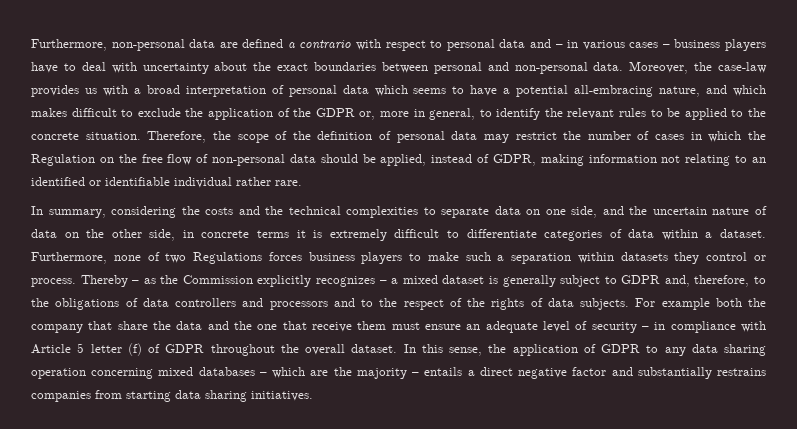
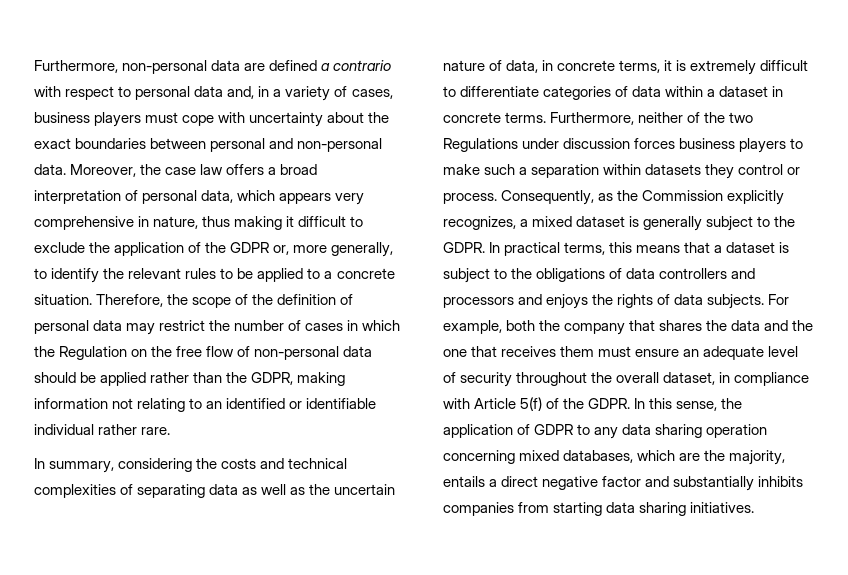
- Furthermore, non-personal data are defined a contrario with respect to personal data and – in various cases – business players have to deal with uncertainty about the exact boundaries between personal and non-personal data.
+ Furthermore, non-personal data are defined a contrario with respect to personal data and, in a variety of cases, business players must cope with uncertainty about the exact boundaries between personal and non-personal data.
- Moreover, the case-law provides us with a broad interpretation of personal data which seems to have a potential all-embracing nature, and which makes difficult to exclude the application of the GDPR or, more in general, to identify the relevant rules to be applied to the concrete situation.
+ Moreover, the case law offers a broad interpretation of personal data, which appears very comprehensive in nature, thus making it difficult to exclude the application of the GDPR or, more generally, to identify the relevant rules to be applied to a concrete situation.
- Therefore, the scope of the definition of personal data may restrict the number of cases in which the Regulation on the free flow of non-personal data should be applied, instead of GDPR, making information not relating to an identified or identifiable individual rather rare.
+ Therefore, the scope of the definition of personal data may restrict the number of cases in which the Regulation on the free flow of non-personal data should be applied rather than the GDPR, making information not relating to an identified or identifiable individual rather rare.
- In summary, considering the costs and the technical complexities to separate data on one side, and the uncertain nature of data on the other side, in concrete terms it is extremely difficult to differentiate categories of data within a dataset. Furthermore, none of two Regulations forces business players to make such a separation within datasets they control or process.
+ In summary, considering the costs and technical complexities of separating data as well as the uncertain nature of data, in concrete terms, it is extremely difficult to differentiate categories of data within a dataset in concrete terms. Furthermore, neither of the two Regulations under discussion forces business players to make such a separation within datasets they control or process.
- Thereby – as the Commission explicitly recognizes – a mixed dataset is generally subject to GDPR and, therefore, to the obligations of data controllers and processors and to the respect of the rights of data subjects.
+ Consequently, as the Commission explicitly recognizes, a mixed dataset is generally subject to the GDPR. In practical terms, this means that a dataset is subject to the obligations of data controllers and processors and enjoys the rights of data subjects.
- For example both the company that share the data and the one that receive them must ensure an adequate level of security – in compliance with Article 5 letter (f) of GDPR throughout the overall dataset.
+ For example, both the company that shares the data and the one that receives them must ensure an adequate level of security throughout the overall dataset, in compliance with Article 5(f) of the GDPR.
- In this sense, the application of GDPR to any data sharing operation concerning mixed databases – which are the majority – entails a direct negative factor and substantially restrains companies from starting data sharing initiatives.
+ In this sense, the application of GDPR to any data sharing operation concerning mixed databases, which are the majority, entails a direct negative factor and substantially inhibits companies from starting data sharing initiatives.

